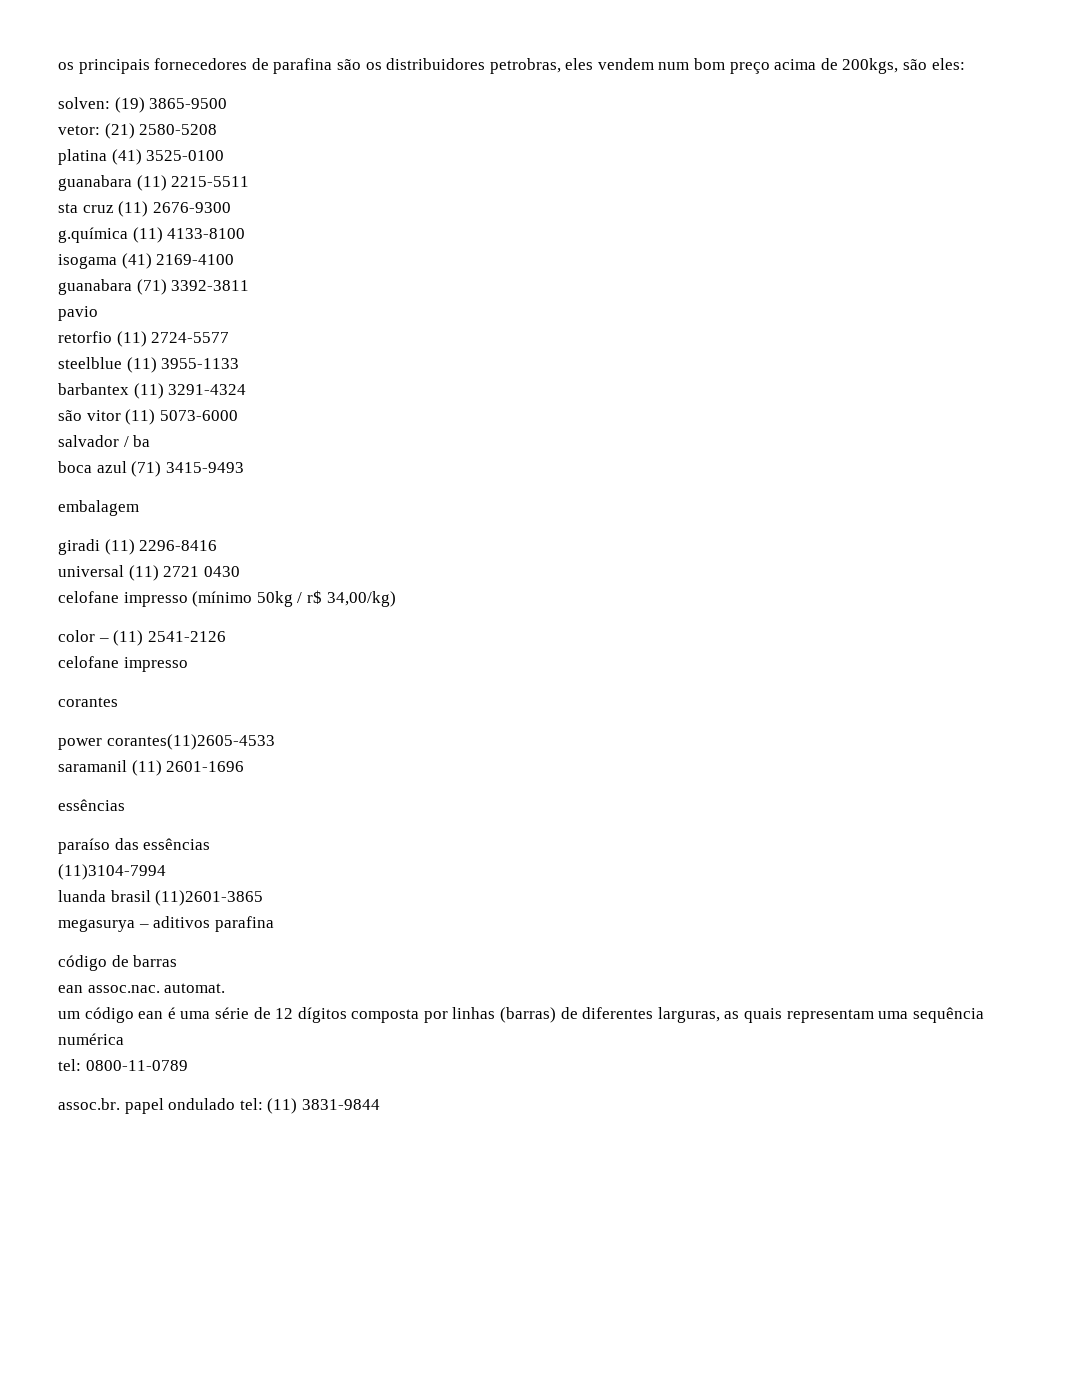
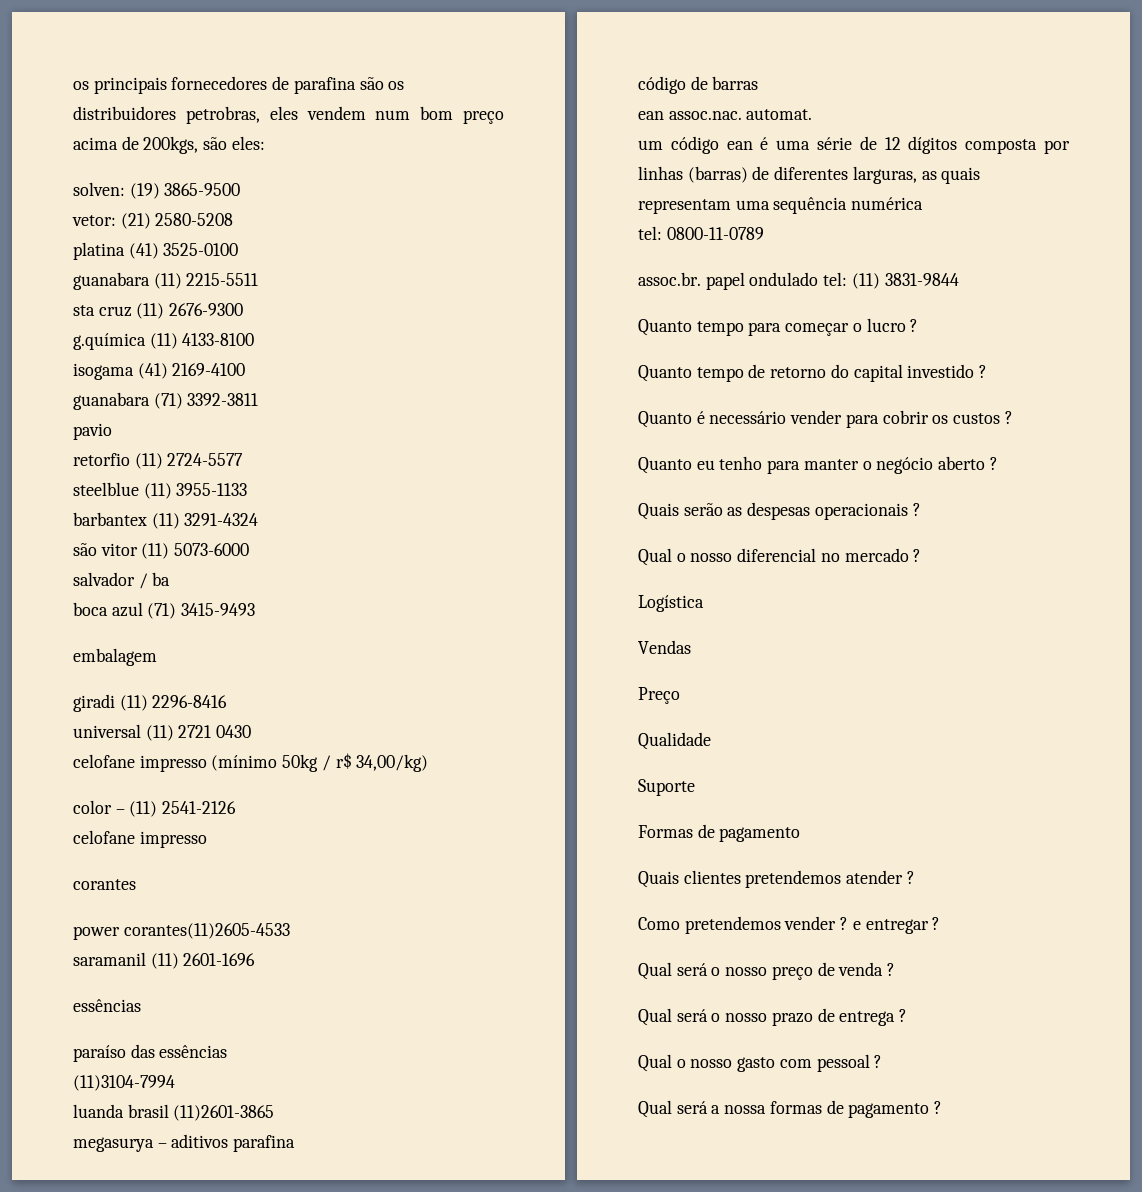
+ Quanto tempo para começar o lucro ?
+ Quanto tempo de retorno do capital investido ?
+ Quanto é necessário vender para cobrir os custos ?
+ Quanto eu tenho para manter o negócio aberto ?
+ Quais serão as despesas operacionais ?
+ Qual o nosso diferencial no mercado ?
+ Logística
+ Vendas
+ Preço
+ Qualidade
+ Suporte
+ Formas de pagamento
+ Quais clientes pretendemos atender ?
+ Como pretendemos vender ? e entregar ?
+ Qual será o nosso preço de venda ?
+ Qual será o nosso prazo de entrega ?
+ Qual o nosso gasto com pessoal ?
+ Qual será a nossa formas de pagamento ?

